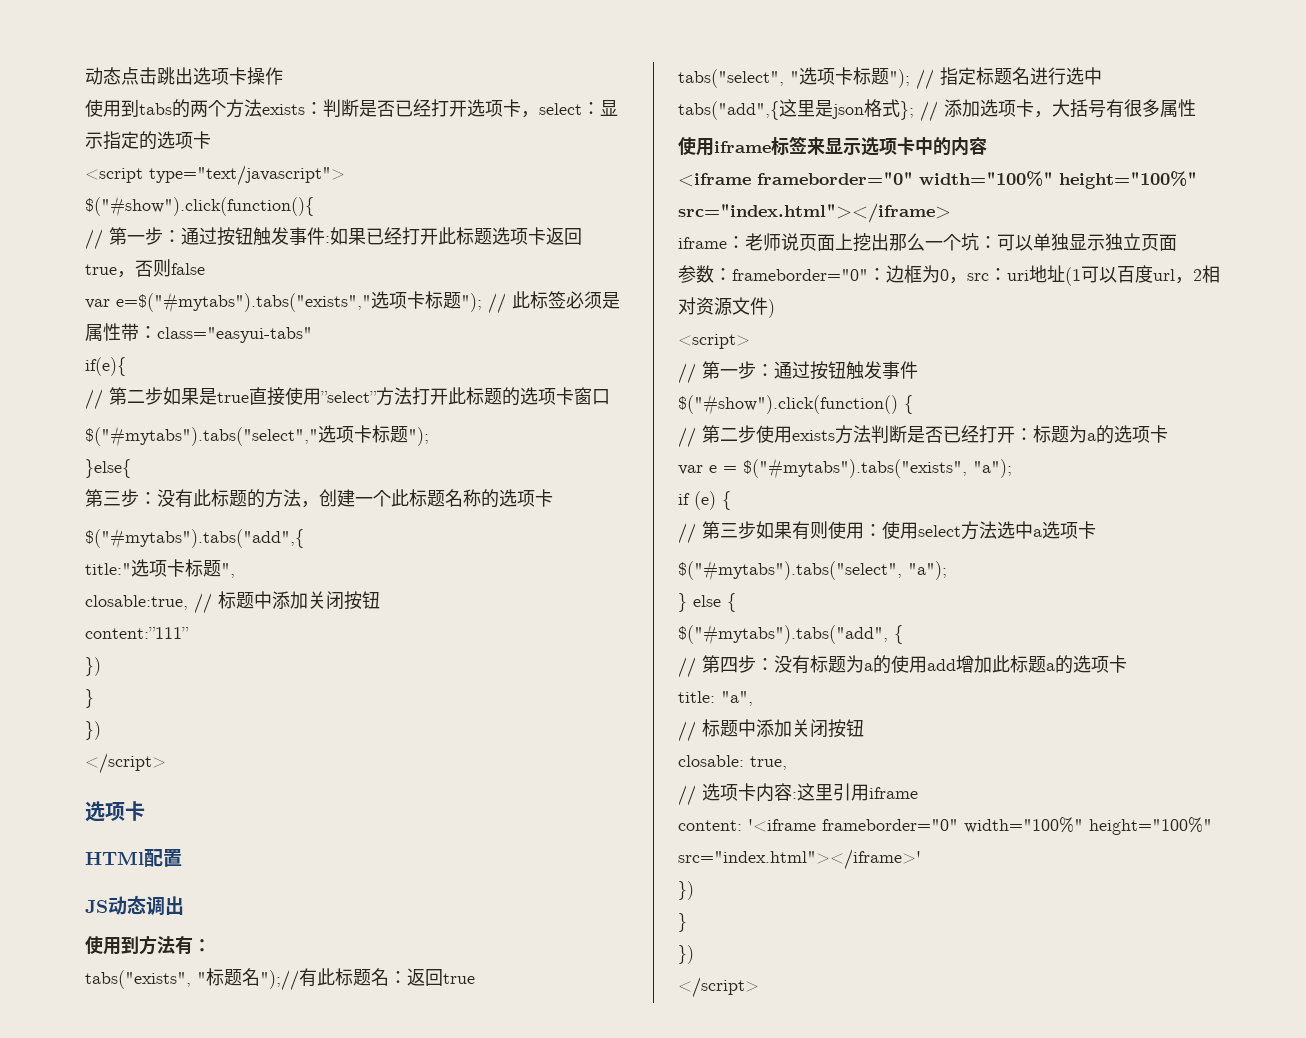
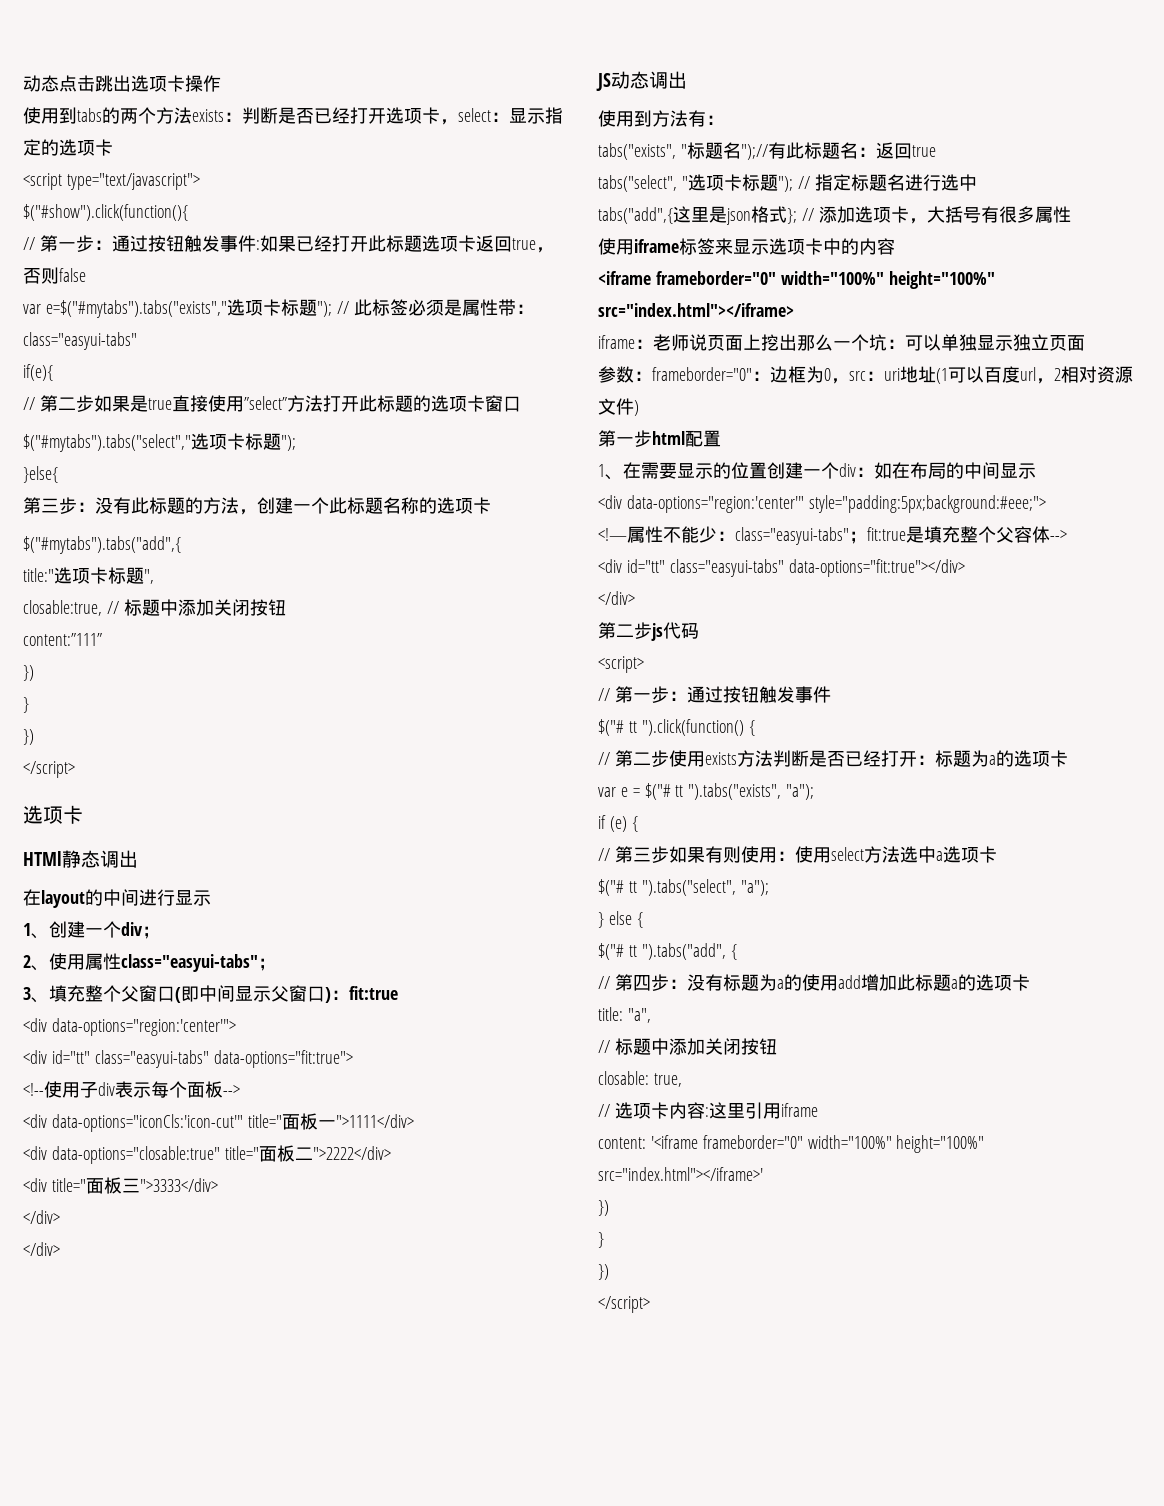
- HTMl配置
+ HTMl静态调出
+ 在layout的中间进行显示
+ 1、创建一个div；
+ 2、使用属性class="easyui-tabs"；
+ 3、填充整个父窗口(即中间显示父窗口)：fit:true
+ <div data-options="region:'center'">
+ <div id="tt" class="easyui-tabs" data-options="fit:true">
+ <!--使用子div表示每个面板-->
+ <div data-options="iconCls:'icon-cut'" title="面板一">1111</div>
+ <div data-options="closable:true" title="面板二">2222</div>
+ <div title="面板三">3333</div>
+ </div>
+ </div>
+ 第一步html配置
+ 1、在需要显示的位置创建一个div：如在布局的中间显示
+ <div data-options="region:'center'" style="padding:5px;background:#eee;">
+ <!—属性不能少：class="easyui-tabs"；fit:true是填充整个父容体-->
+ <div id="tt" class="easyui-tabs" data-options="fit:true"></div>
+ </div>
+ 第二步js代码
- $("#show").click(function() {
+ $("# tt ").click(function() {
- var e = $("#mytabs").tabs("exists", "a");
+ var e = $("# tt ").tabs("exists", "a");
- $("#mytabs").tabs("select", "a");
+ $("# tt ").tabs("select", "a");
- $("#mytabs").tabs("add", {
+ $("# tt ").tabs("add", {

